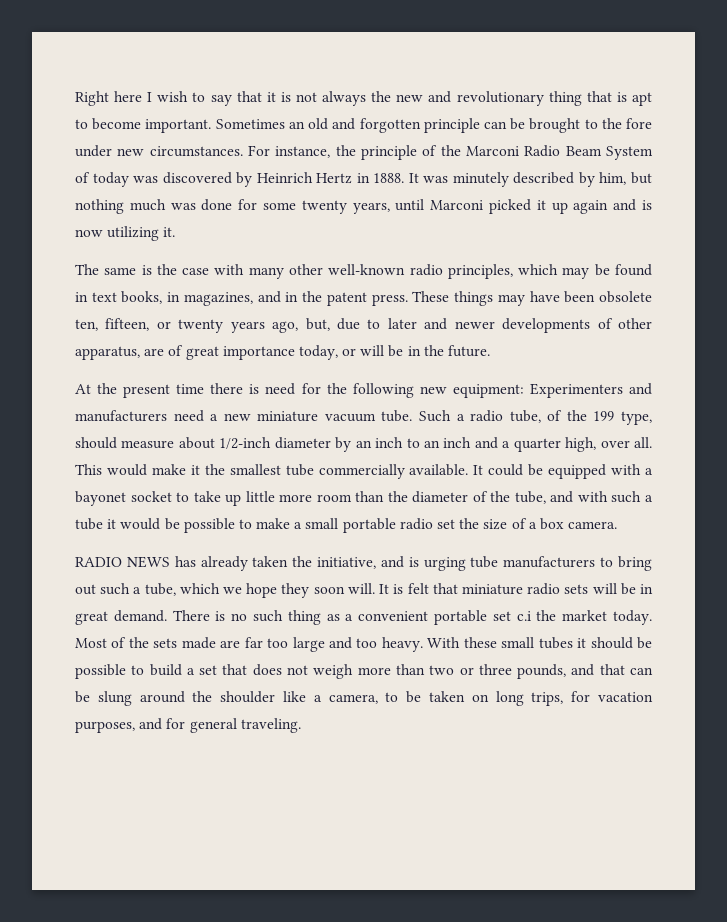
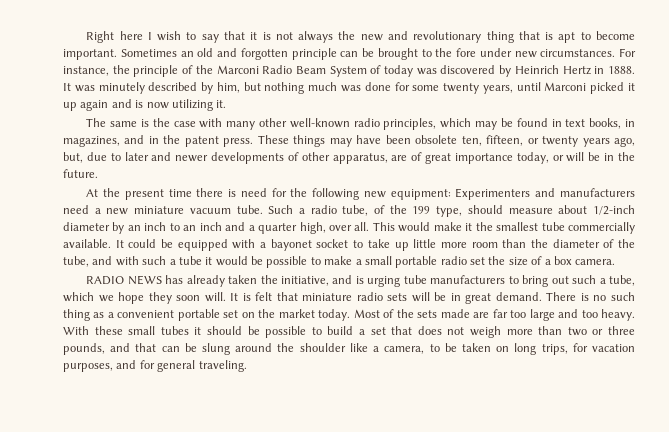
- There is no such thing as a convenient portable set c.i the market today.
+ There is no such thing as a convenient portable set on the market today.

